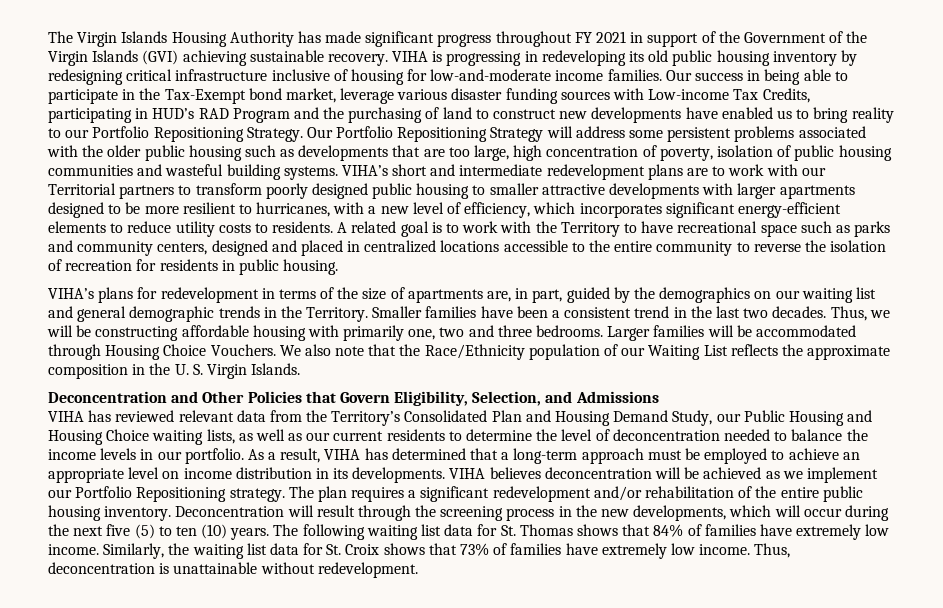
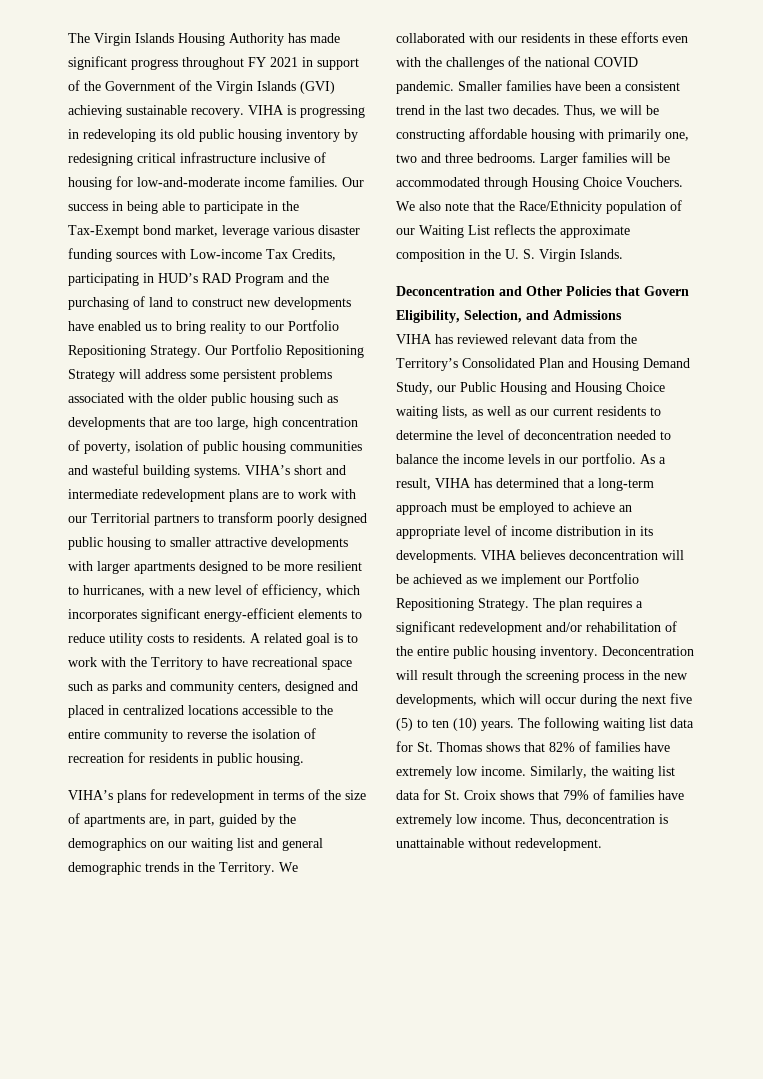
+ We collaborated with our residents in these efforts even with the challenges of the national COVID pandemic.
- As a result, VIHA has determined that a long-term approach must be employed to achieve an appropriate level on income distribution in its developments.
+ As a result, VIHA has determined that a long-term approach must be employed to achieve an appropriate level of income distribution in its developments.
- VIHA believes deconcentration will be achieved as we implement our Portfolio Repositioning strategy.
+ VIHA believes deconcentration will be achieved as we implement our Portfolio Repositioning Strategy.
- The following waiting list data for St. Thomas shows that 84% of families have extremely low income.
+ The following waiting list data for St. Thomas shows that 82% of families have extremely low income.
- Similarly, the waiting list data for St. Croix shows that 73% of families have extremely low income.
+ Similarly, the waiting list data for St. Croix shows that 79% of families have extremely low income.

